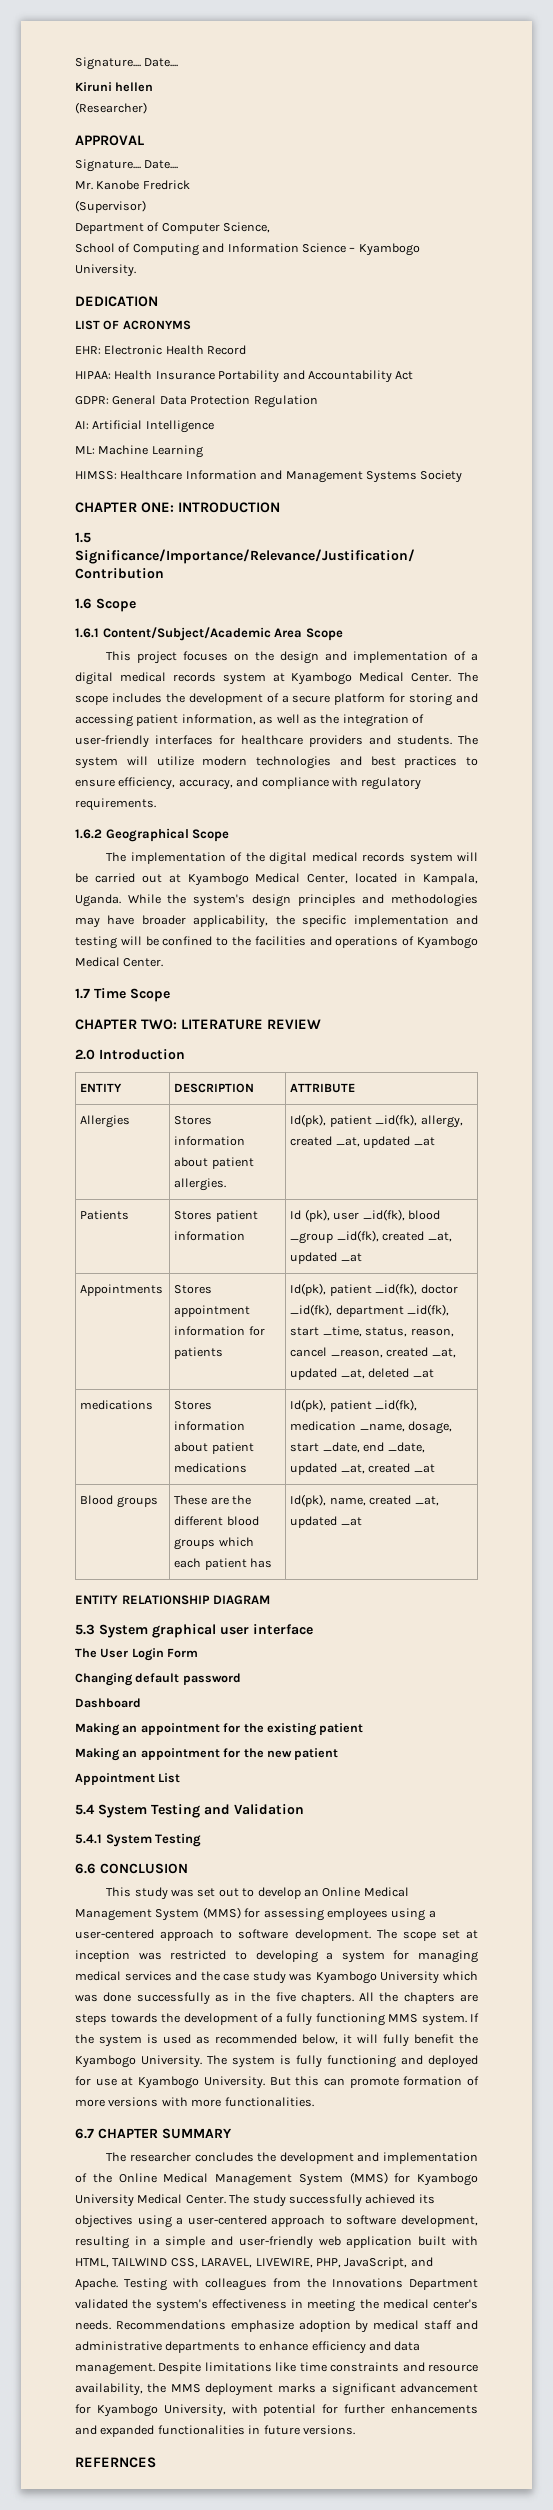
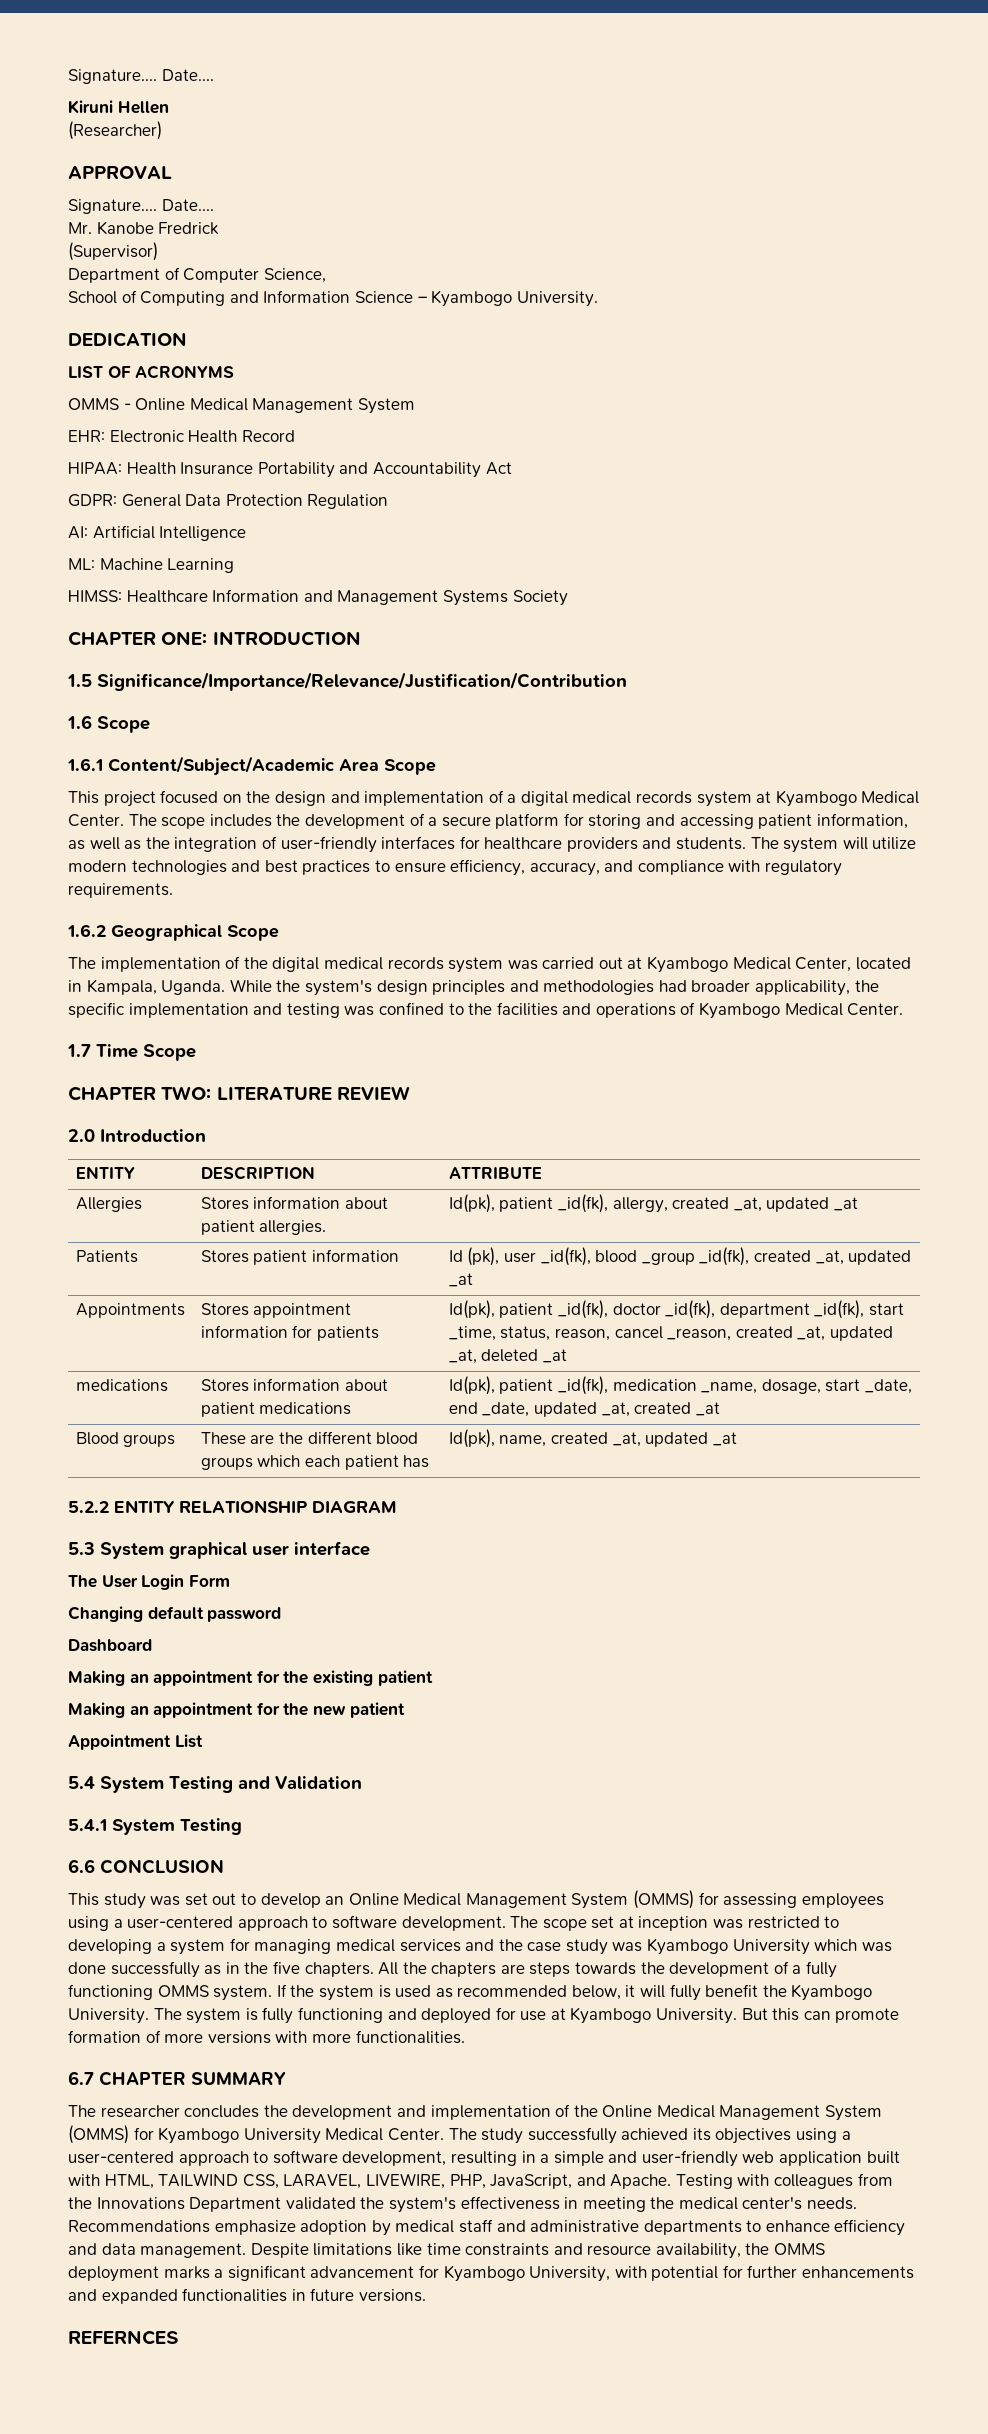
- Kiruni hellen
+ Kiruni Hellen
+ OMMS - Online Medical Management System
- This project focuses on the design and implementation of a digital medical records system at Kyambogo Medical Center.
+ This project focused on the design and implementation of a digital medical records system at Kyambogo Medical Center.
- The implementation of the digital medical records system will be carried out at Kyambogo Medical Center, located in Kampala, Uganda.
+ The implementation of the digital medical records system was carried out at Kyambogo Medical Center, located in Kampala, Uganda.
- While the system's design principles and methodologies may have broader applicability, the specific implementation and testing will be confined to the facilities and operations of Kyambogo Medical Center.
+ While the system's design principles and methodologies had broader applicability, the specific implementation and testing was confined to the facilities and operations of Kyambogo Medical Center.
- ENTITY RELATIONSHIP DIAGRAM
+ 5.2.2 ENTITY RELATIONSHIP DIAGRAM
- This study was set out to develop an Online Medical Management System (MMS) for assessing employees using a user-centered approach to software development.
+ This study was set out to develop an Online Medical Management System (OMMS) for assessing employees using a user-centered approach to software development.
- All the chapters are steps towards the development of a fully functioning MMS system.
+ All the chapters are steps towards the development of a fully functioning OMMS system.
- The researcher concludes the development and implementation of the Online Medical Management System (MMS) for Kyambogo University Medical Center.
+ The researcher concludes the development and implementation of the Online Medical Management System (OMMS) for Kyambogo University Medical Center.
- Despite limitations like time constraints and resource availability, the MMS deployment marks a significant advancement for Kyambogo University, with potential for further enhancements and expanded functionalities in future versions.
+ Despite limitations like time constraints and resource availability, the OMMS deployment marks a significant advancement for Kyambogo University, with potential for further enhancements and expanded functionalities in future versions.

